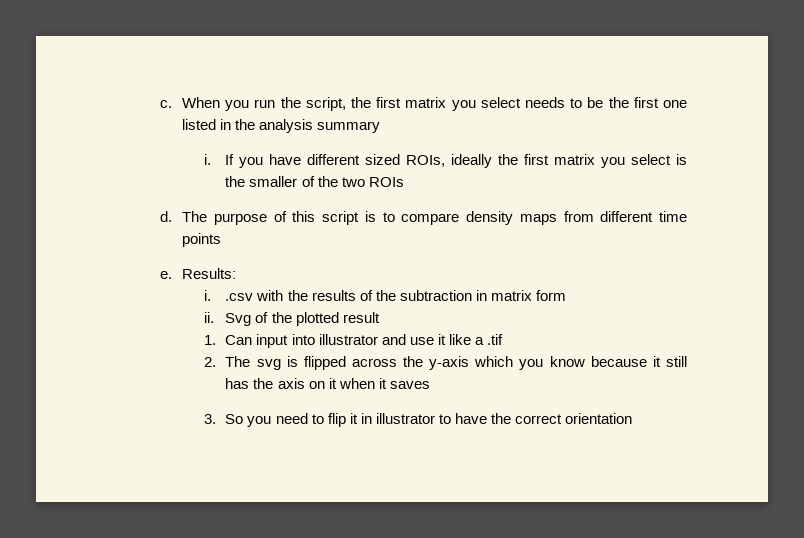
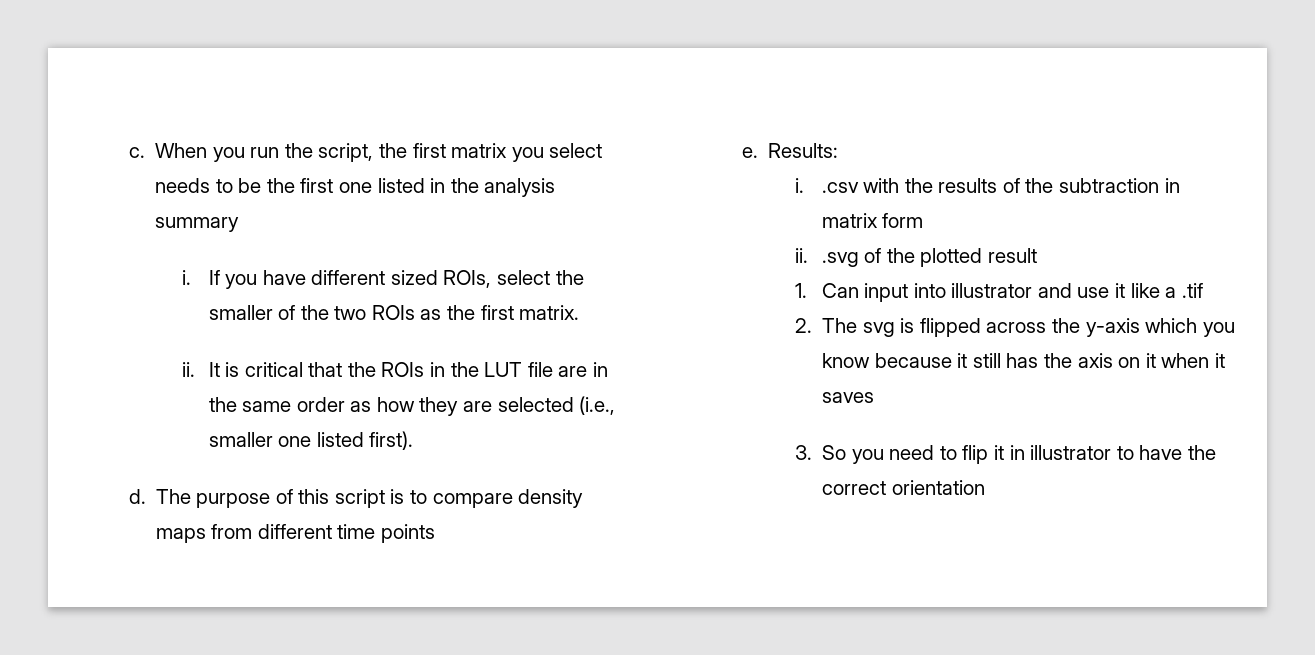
- If you have different sized ROIs, ideally the first matrix you select is the smaller of the two ROIs
+ If you have different sized ROIs, select the smaller of the two ROIs as the first matrix.
+ ii. It is critical that the ROIs in the LUT file are in the same order as how they are selected (i.e., smaller one listed first).
- ii. Svg of the plotted result
+ ii. .svg of the plotted result

